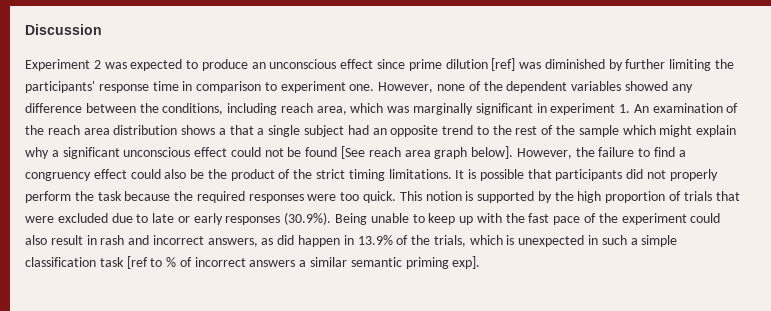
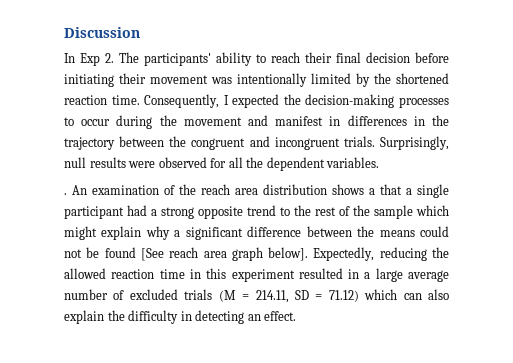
- Experiment 2 was expected to produce an unconscious effect since prime dilution [ref] was diminished by further limiting the participants' response time in comparison to experiment one. However, none of the dependent variables showed any difference between the conditions, including reach area, which was marginally significant in experiment 1. An examination of the reach area distribution shows a that a single subject had an opposite trend to the rest of the sample which might explain why a significant unconscious effect could not be found [See reach area graph below].
+ In Exp 2. The participants' ability to reach their final decision before initiating their movement was intentionally limited by the shortened reaction time. Consequently, I expected the decision-making processes to occur during the movement and manifest in differences in the trajectory between the congruent and incongruent trials. Surprisingly, null results were observed for all the dependent variables.
+ . An examination of the reach area distribution shows a that a single participant had a strong opposite trend to the rest of the sample which might explain why a significant difference between the means could not be found [See reach area graph below].
- However, the failure to find a congruency effect could also be the product of the strict timing limitations. It is possible that participants did not properly perform the task because the required responses were too quick. This notion is supported by the high proportion of trials that were excluded due to late or early responses (30.9%). Being unable to keep up with the fast pace of the experiment could also result in rash and incorrect answers, as did happen in 13.9% of the trials, which is unexpected in such a simple classification task [ref to % of incorrect answers a similar semantic priming exp].
+ Expectedly, reducing the allowed reaction time in this experiment resulted in a large average number of excluded trials (M = 214.11, SD = 71.12) which can also explain the difficulty in detecting an effect.

